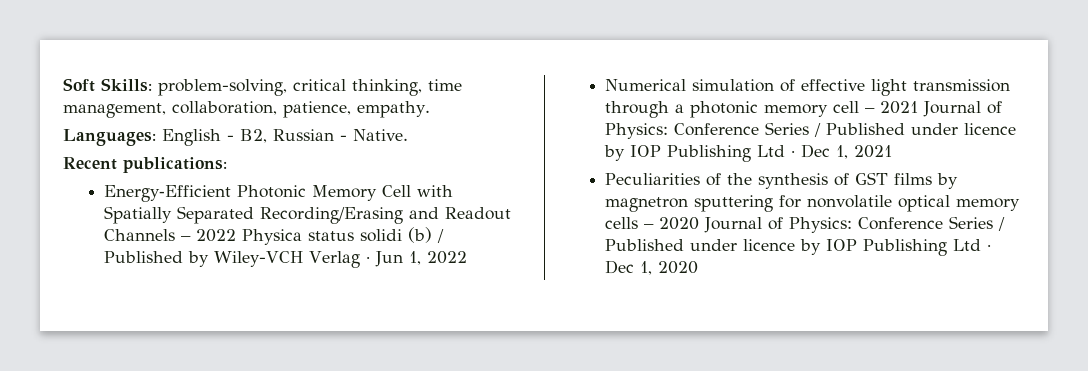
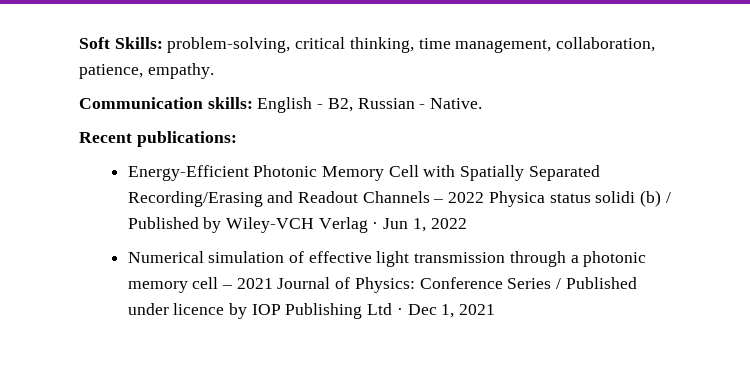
- Languages: English - B2, Russian - Native.
+ Communication skills: English - B2, Russian - Native.
- Peculiarities of the synthesis of GST films by magnetron sputtering for nonvolatile optical memory cells – 2020 Journal of Physics: Conference Series / Published under licence by IOP Publishing Ltd · Dec 1, 2020

